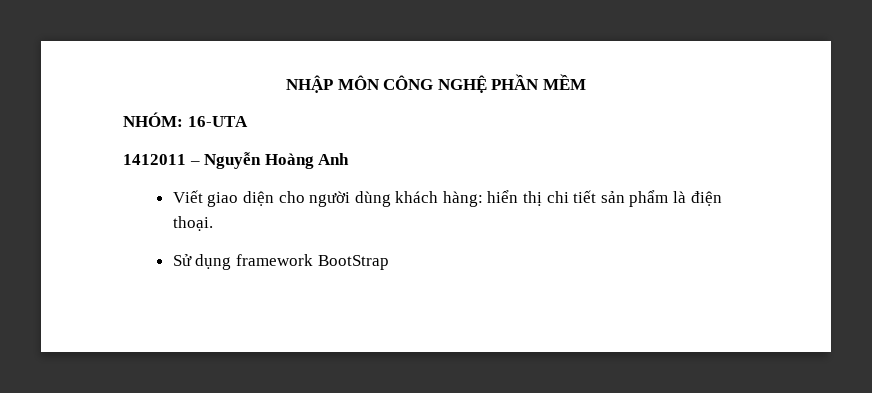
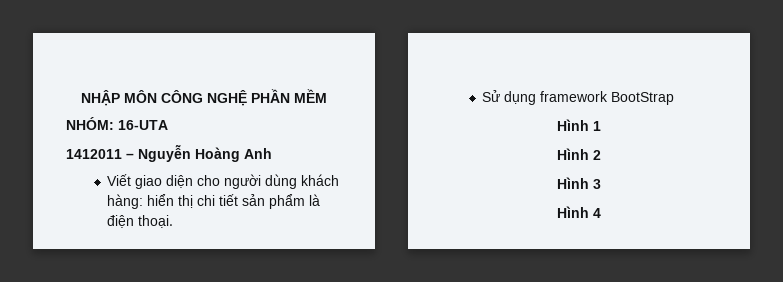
+ Hình 1
+ Hình 2
+ Hình 3
+ Hình 4

